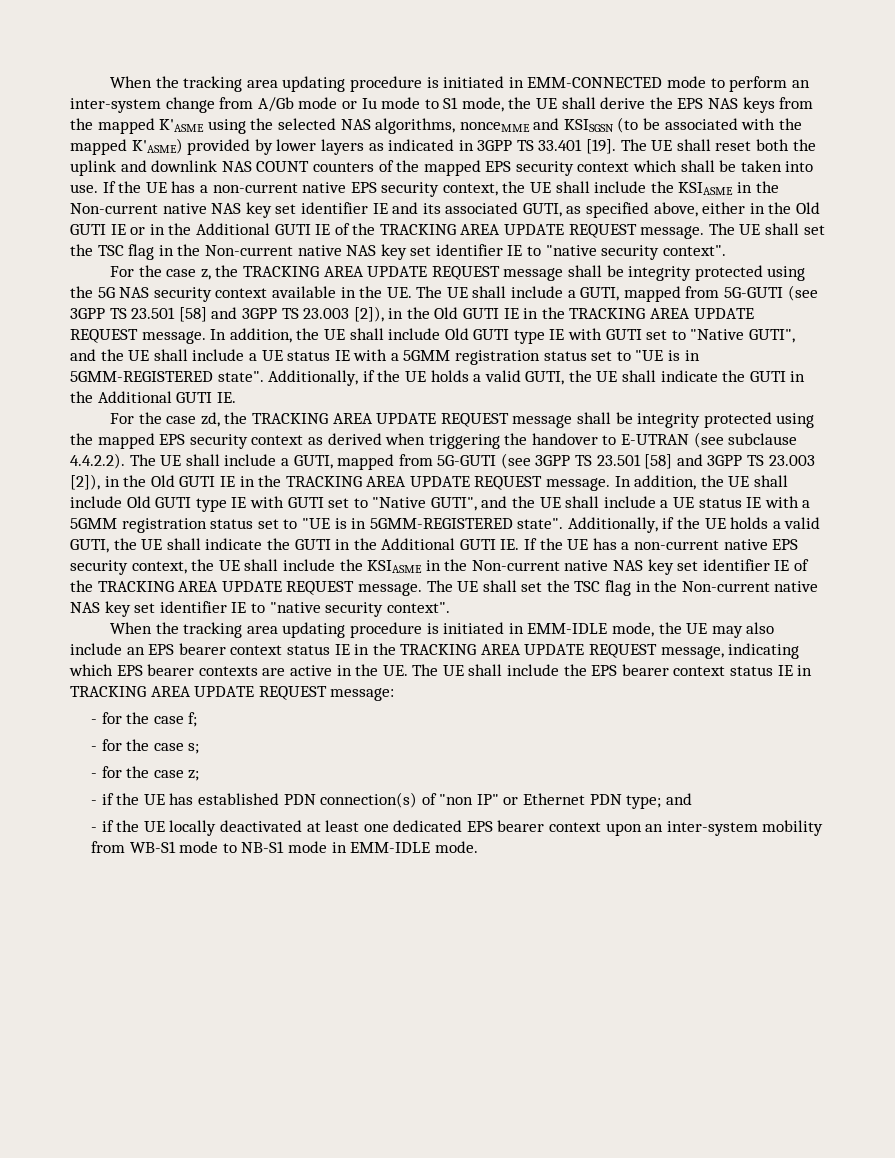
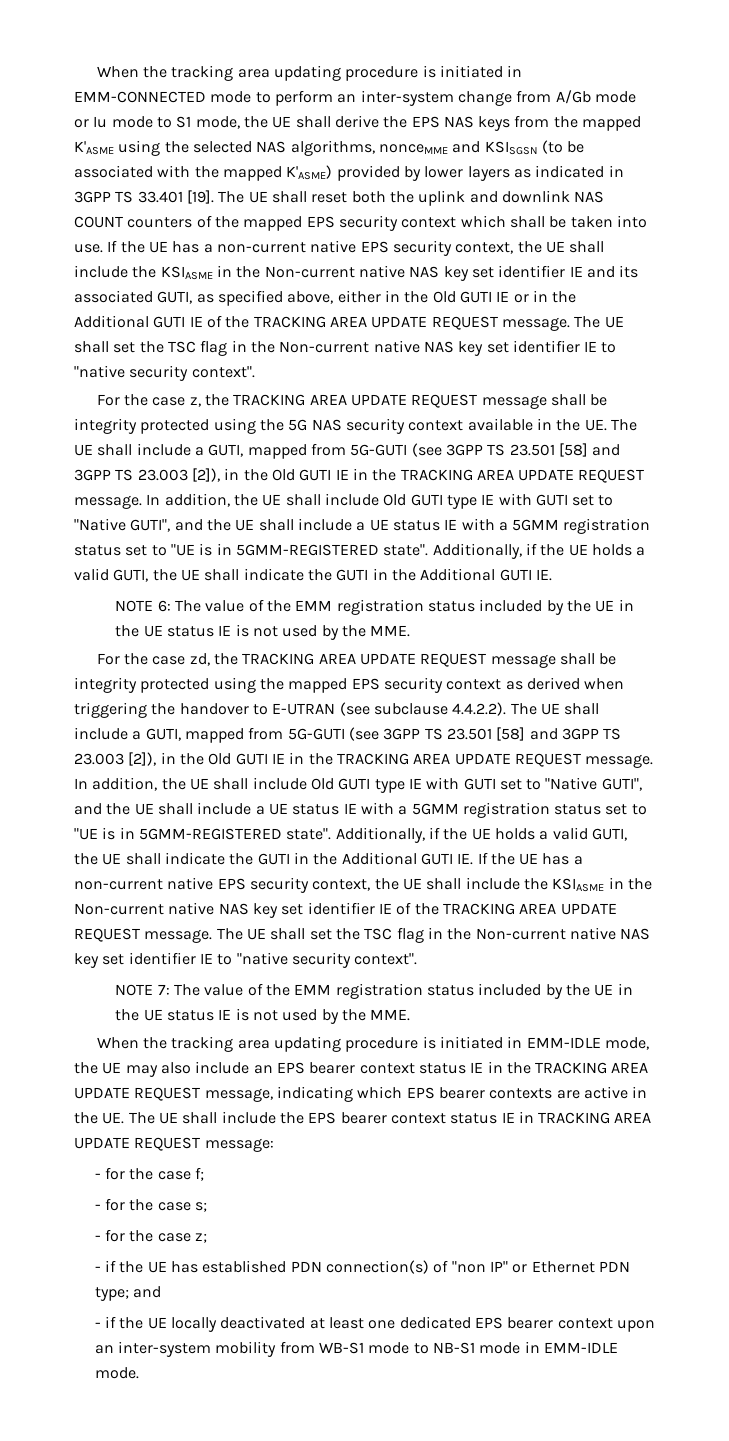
+ NOTE 6: The value of the EMM registration status included by the UE in the UE status IE is not used by the MME.
+ NOTE 7: The value of the EMM registration status included by the UE in the UE status IE is not used by the MME.

